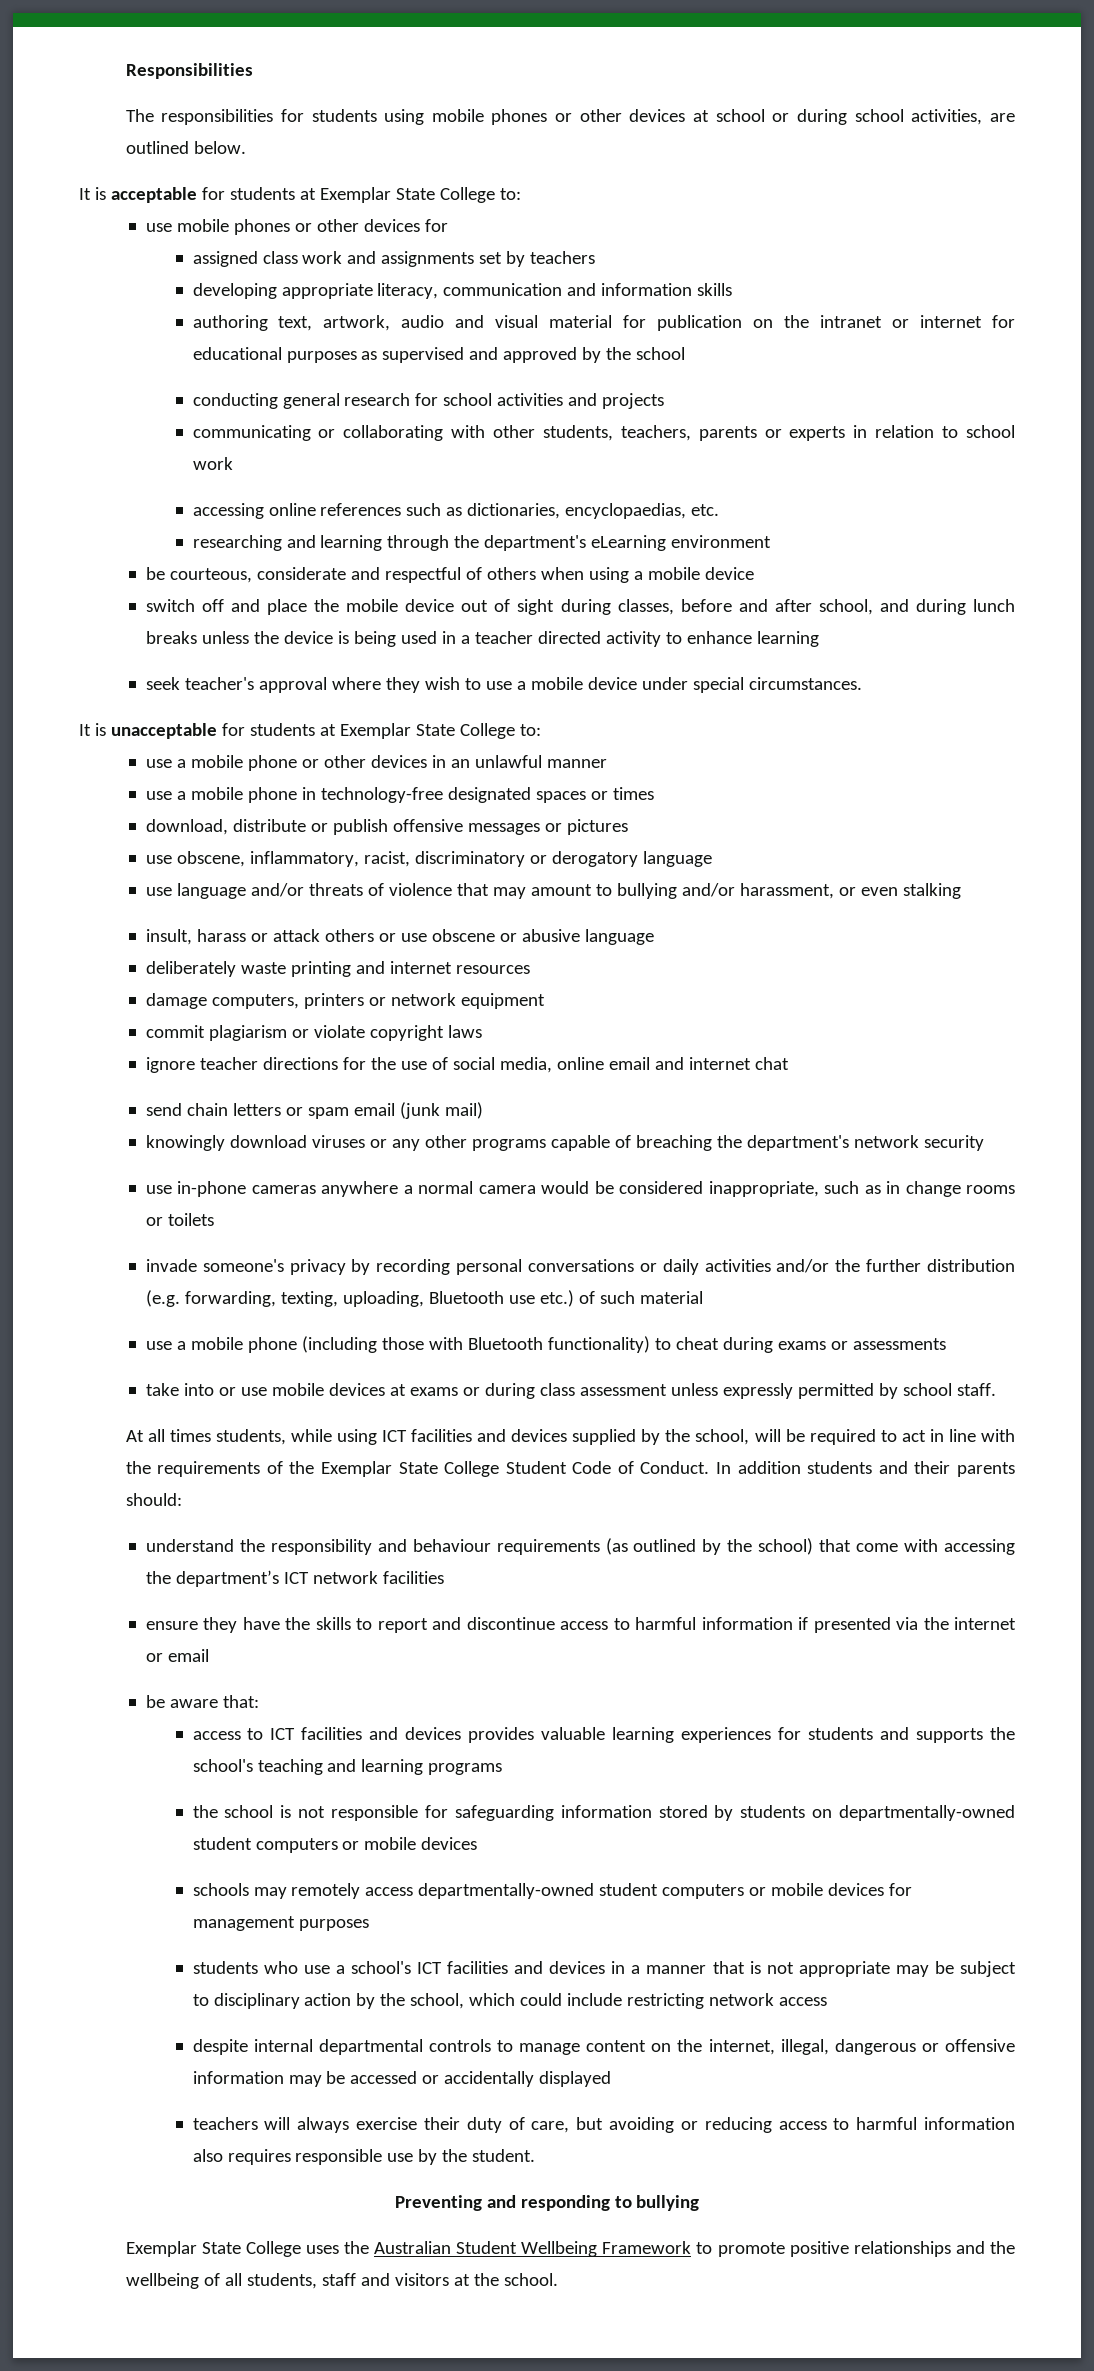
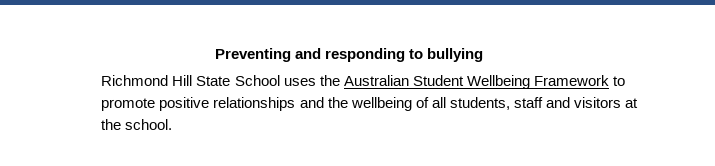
- Responsibilities
- The responsibilities for students using mobile phones or other devices at school or during school activities, are outlined below.
- It is acceptable for students at Exemplar State College to:
- use mobile phones or other devices for
- assigned class work and assignments set by teachers
- developing appropriate literacy, communication and information skills
- authoring text, artwork, audio and visual material for publication on the intranet or internet for educational purposes as supervised and approved by the school
- conducting general research for school activities and projects
- communicating or collaborating with other students, teachers, parents or experts in relation to school work
- accessing online references such as dictionaries, encyclopaedias, etc.
- researching and learning through the department's eLearning environment
- be courteous, considerate and respectful of others when using a mobile device
- switch off and place the mobile device out of sight during classes, before and after school, and during lunch breaks unless the device is being used in a teacher directed activity to enhance learning
- seek teacher's approval where they wish to use a mobile device under special circumstances.
- It is unacceptable for students at Exemplar State College to:
- use a mobile phone or other devices in an unlawful manner
- use a mobile phone in technology-free designated spaces or times
- download, distribute or publish offensive messages or pictures
- use obscene, inflammatory, racist, discriminatory or derogatory language
- use language and/or threats of violence that may amount to bullying and/or harassment, or even stalking
- insult, harass or attack others or use obscene or abusive language
- deliberately waste printing and internet resources
- damage computers, printers or network equipment
- commit plagiarism or violate copyright laws
- ignore teacher directions for the use of social media, online email and internet chat
- send chain letters or spam email (junk mail)
- knowingly download viruses or any other programs capable of breaching the department's network security
- use in-phone cameras anywhere a normal camera would be considered inappropriate, such as in change rooms or toilets
- invade someone's privacy by recording personal conversations or daily activities and/or the further distribution (e.g. forwarding, texting, uploading, Bluetooth use etc.) of such material
- use a mobile phone (including those with Bluetooth functionality) to cheat during exams or assessments
- take into or use mobile devices at exams or during class assessment unless expressly permitted by school staff.
- At all times students, while using ICT facilities and devices supplied by the school, will be required to act in line with the requirements of the Exemplar State College Student Code of Conduct. In addition students and their parents should:
- understand the responsibility and behaviour requirements (as outlined by the school) that come with accessing the department’s ICT network facilities
- ensure they have the skills to report and discontinue access to harmful information if presented via the internet or email
- be aware that:
- access to ICT facilities and devices provides valuable learning experiences for students and supports the school's teaching and learning programs
- the school is not responsible for safeguarding information stored by students on departmentally-owned student computers or mobile devices
- schools may remotely access departmentally-owned student computers or mobile devices for management purposes
- students who use a school's ICT facilities and devices in a manner that is not appropriate may be subject to disciplinary action by the school, which could include restricting network access
- despite internal departmental controls to manage content on the internet, illegal, dangerous or offensive information may be accessed or accidentally displayed
- teachers will always exercise their duty of care, but avoiding or reducing access to harmful information also requires responsible use by the student.
- Exemplar State College uses the Australian Student Wellbeing Framework to promote positive relationships and the wellbeing of all students, staff and visitors at the school.
+ Richmond Hill State School uses the Australian Student Wellbeing Framework to promote positive relationships and the wellbeing of all students, staff and visitors at the school.

